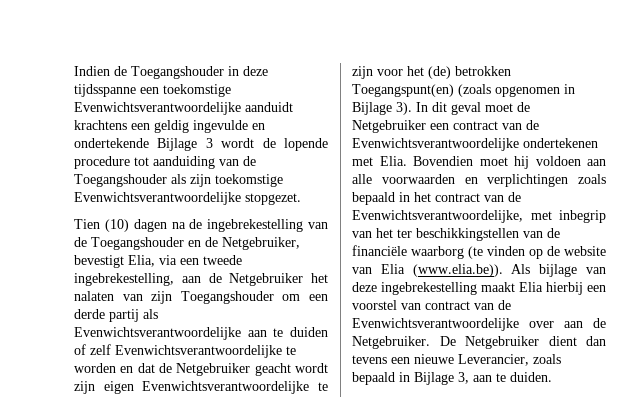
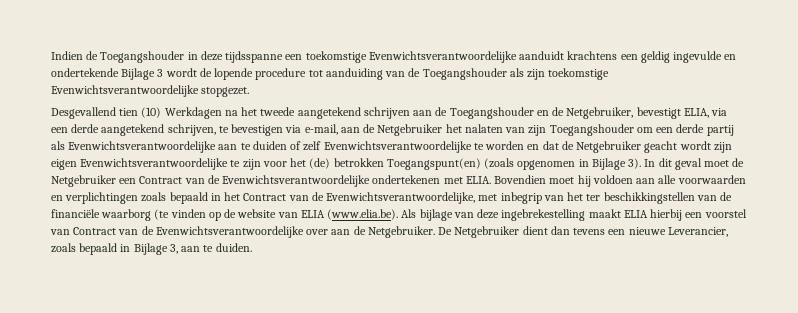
- Tien (10) dagen na de ingebrekestelling van de Toegangshouder en de Netgebruiker, bevestigt Elia, via een tweede ingebrekestelling, aan de Netgebruiker het nalaten van zijn Toegangshouder om een derde partij als Evenwichtsverantwoordelijke aan te duiden of zelf Evenwichtsverantwoordelijke te worden en dat de Netgebruiker geacht wordt zijn eigen Evenwichtsverantwoordelijke te zijn voor het (de) betrokken Toegangspunt(en) (zoals opgenomen in Bijlage 3).
+ Desgevallend tien (10) Werkdagen na het tweede aangetekend schrijven aan de Toegangshouder en de Netgebruiker, bevestigt ELIA, via een derde aangetekend schrijven, te bevestigen via e-mail, aan de Netgebruiker het nalaten van zijn Toegangshouder om een derde partij als Evenwichtsverantwoordelijke aan te duiden of zelf Evenwichtsverantwoordelijke te worden en dat de Netgebruiker geacht wordt zijn eigen Evenwichtsverantwoordelijke te zijn voor het (de) betrokken Toegangspunt(en) (zoals opgenomen in Bijlage 3).
- In dit geval moet de Netgebruiker een contract van de Evenwichtsverantwoordelijke ondertekenen met Elia.
+ In dit geval moet de Netgebruiker een Contract van de Evenwichtsverantwoordelijke ondertekenen met ELIA.
- Bovendien moet hij voldoen aan alle voorwaarden en verplichtingen zoals bepaald in het contract van de Evenwichtsverantwoordelijke, met inbegrip van het ter beschikkingstellen van de financiële waarborg (te vinden op de website van Elia (www.elia.be)). Als bijlage van deze ingebrekestelling maakt Elia hierbij een voorstel van contract van de Evenwichtsverantwoordelijke over aan de Netgebruiker.
+ Bovendien moet hij voldoen aan alle voorwaarden en verplichtingen zoals bepaald in het Contract van de Evenwichtsverantwoordelijke, met inbegrip van het ter beschikkingstellen van de financiële waarborg (te vinden op de website van ELIA (www.elia.be). Als bijlage van deze ingebrekestelling maakt ELIA hierbij een voorstel van Contract van de Evenwichtsverantwoordelijke over aan de Netgebruiker.

